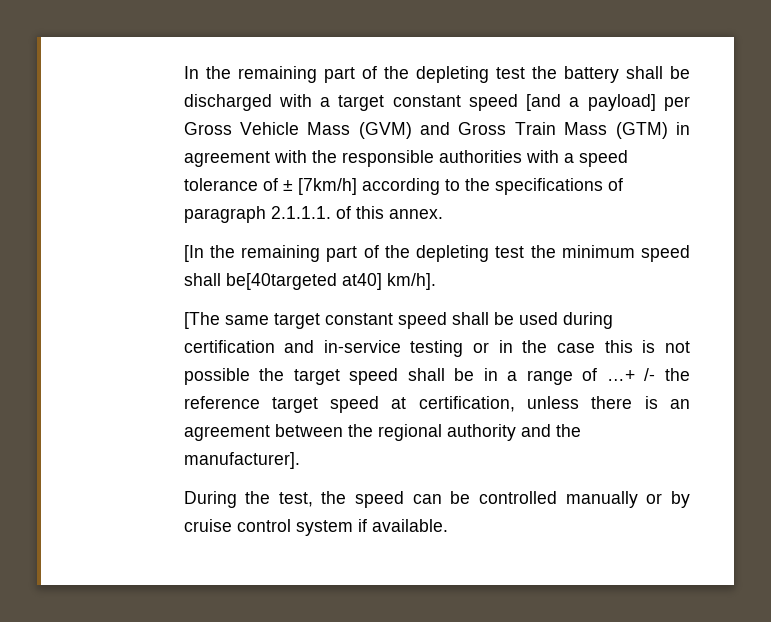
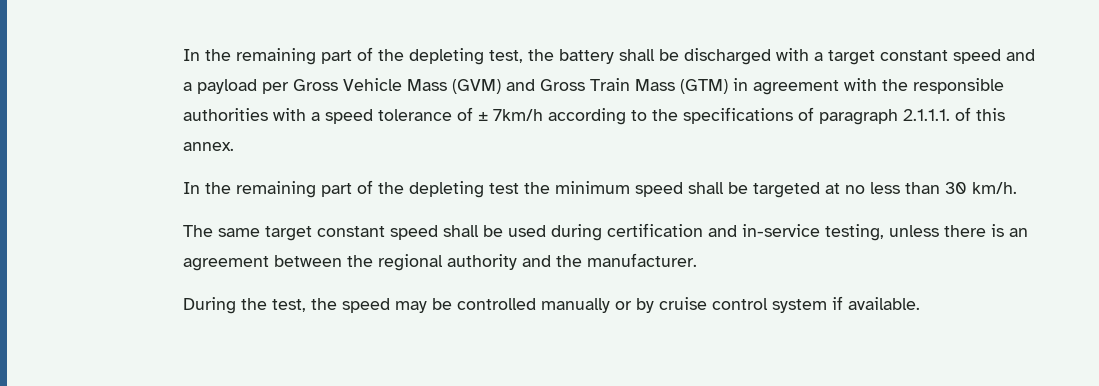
- In the remaining part of the depleting test the battery shall be discharged with a target constant speed [and a payload] per Gross Vehicle Mass (GVM) and Gross Train Mass (GTM) in agreement with the responsible authorities with a speed tolerance of ± [7km/h] according to the specifications of paragraph 2.1.1.1. of this annex.
+ In the remaining part of the depleting test, the battery shall be discharged with a target constant speed and a payload per Gross Vehicle Mass (GVM) and Gross Train Mass (GTM) in agreement with the responsible authorities with a speed tolerance of ± 7km/h according to the specifications of paragraph 2.1.1.1. of this annex.
- [In the remaining part of the depleting test the minimum speed shall be[40targeted at40] km/h].
- [The same target constant speed shall be used during certification and in-service testing or in the case this is not possible the target speed shall be in a range of …+ /- the reference target speed at certification, unless there is an agreement between the regional authority and the manufacturer].
+ In the remaining part of the depleting test the minimum speed shall be targeted at no less than 30 km/h.
+ The same target constant speed shall be used during certification and in-service testing, unless there is an agreement between the regional authority and the manufacturer.
- During the test, the speed can be controlled manually or by cruise control system if available.
+ During the test, the speed may be controlled manually or by cruise control system if available.

